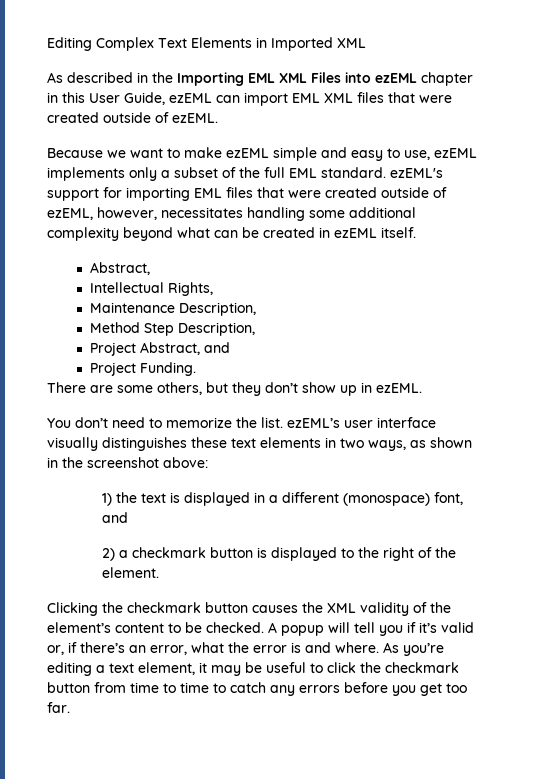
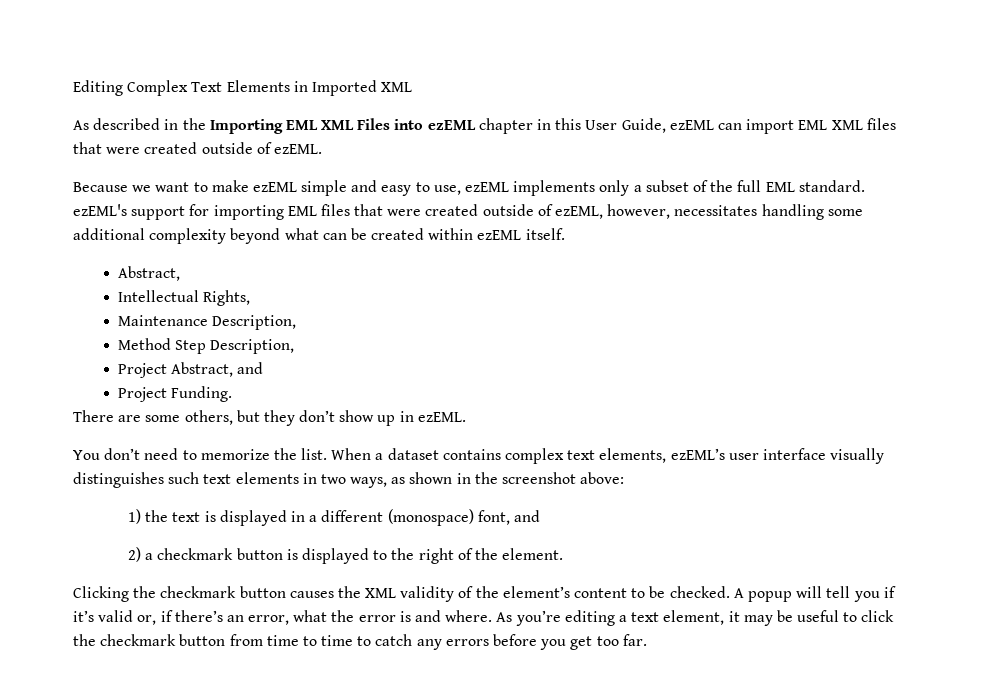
- Because we want to make ezEML simple and easy to use, ezEML implements only a subset of the full EML standard. ezEML's support for importing EML files that were created outside of ezEML, however, necessitates handling some additional complexity beyond what can be created in ezEML itself.
+ Because we want to make ezEML simple and easy to use, ezEML implements only a subset of the full EML standard. ezEML's support for importing EML files that were created outside of ezEML, however, necessitates handling some additional complexity beyond what can be created within ezEML itself.
- You don’t need to memorize the list. ezEML’s user interface visually distinguishes these text elements in two ways, as shown in the screenshot above:
+ You don’t need to memorize the list. When a dataset contains complex text elements, ezEML’s user interface visually distinguishes such text elements in two ways, as shown in the screenshot above:

